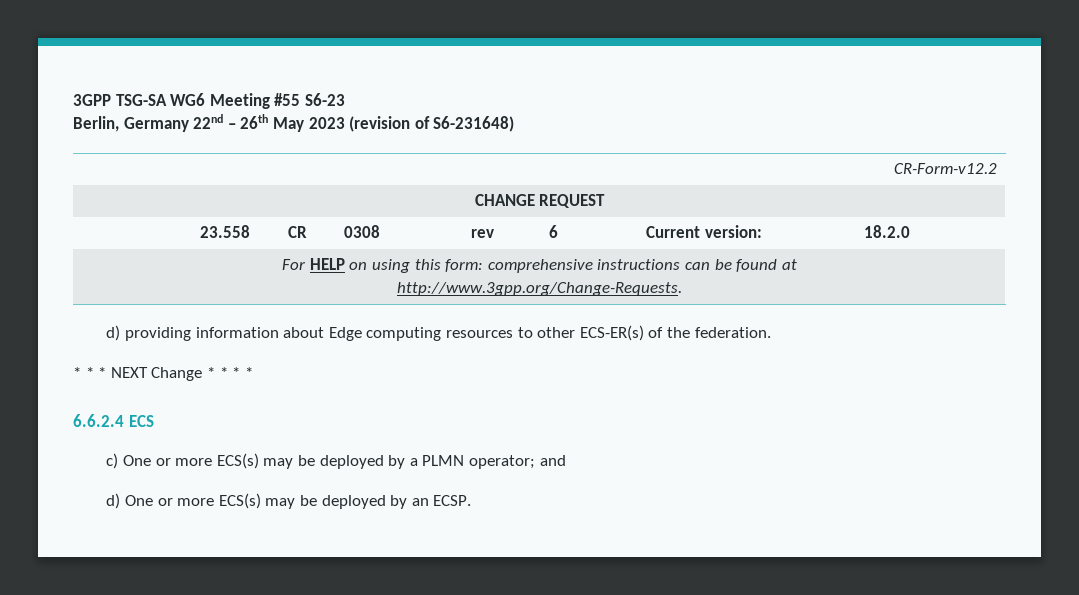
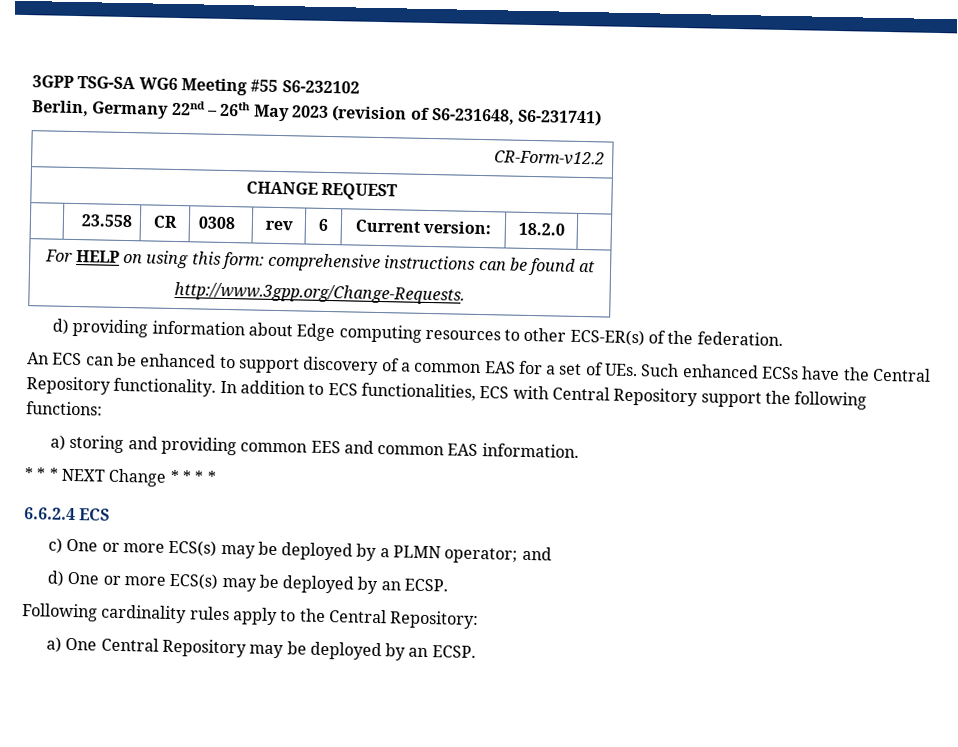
- 3GPP TSG-SA WG6 Meeting #55 S6-23
+ 3GPP TSG-SA WG6 Meeting #55 S6-232102
- Berlin, Germany 22nd – 26th May 2023 (revision of S6-231648)
+ Berlin, Germany 22nd – 26th May 2023 (revision of S6-231648, S6-231741)
+ An ECS can be enhanced to support discovery of a common EAS for a set of UEs. Such enhanced ECSs have the Central Repository functionality. In addition to ECS functionalities, ECS with Central Repository support the following functions:
+ a) storing and providing common EES and common EAS information.
+ Following cardinality rules apply to the Central Repository:
+ a) One Central Repository may be deployed by an ECSP.

